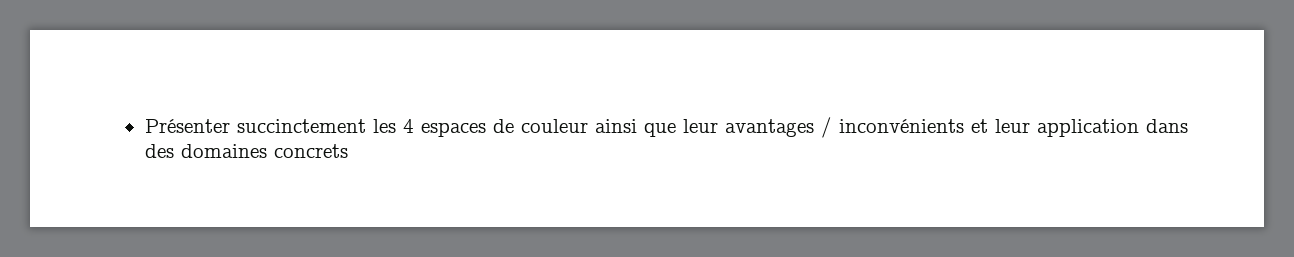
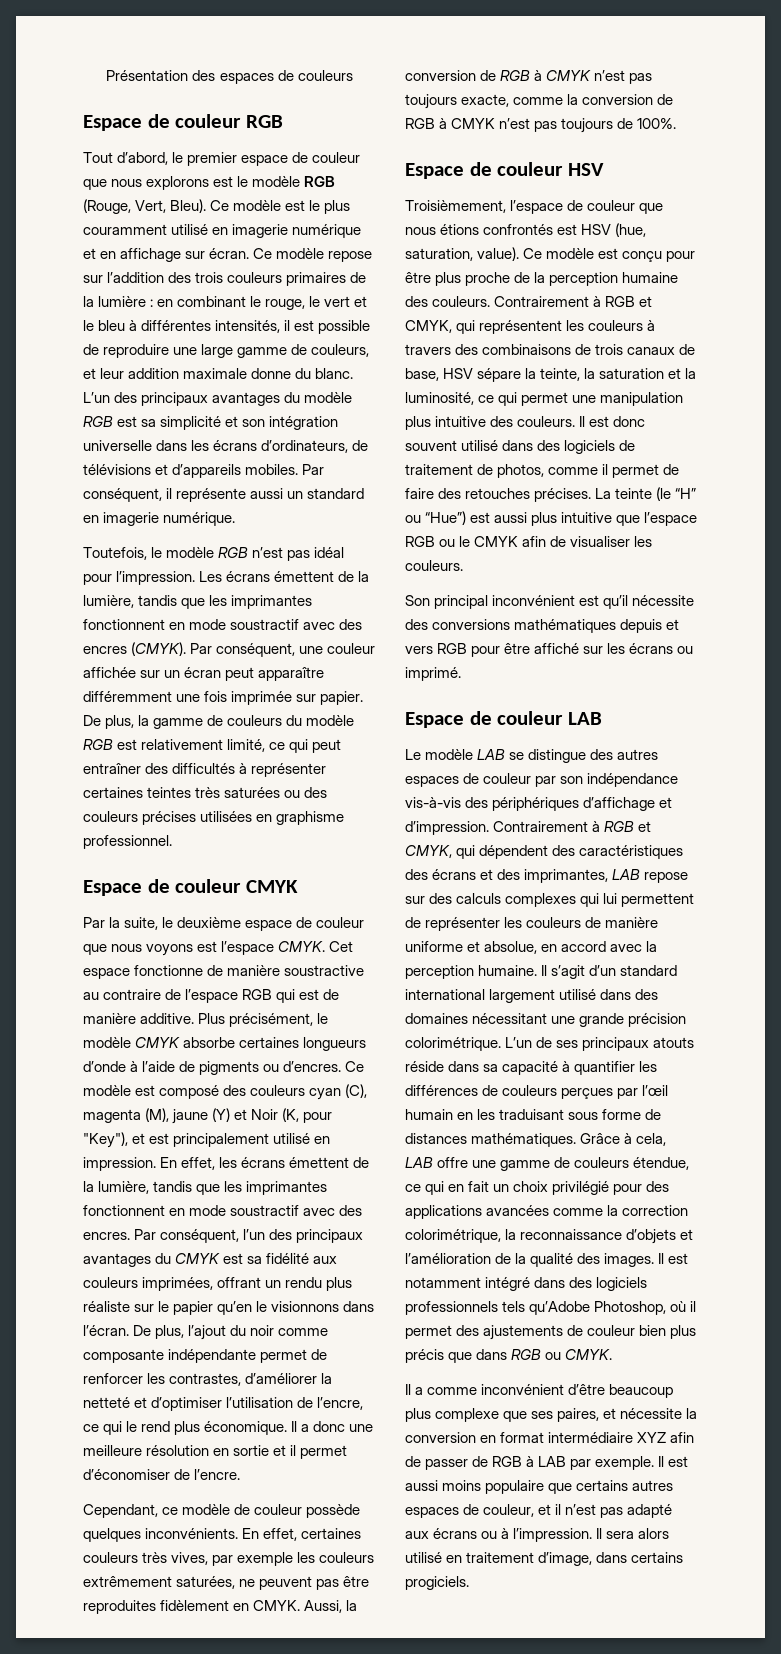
- Présenter succinctement les 4 espaces de couleur ainsi que leur avantages / inconvénients et leur application dans des domaines concrets
+ Présentation des espaces de couleurs
+ Espace de couleur RGB
+ Tout d’abord, le premier espace de couleur que nous explorons est le modèle RGB (Rouge, Vert, Bleu). Ce modèle est le plus couramment utilisé en imagerie numérique et en affichage sur écran. Ce modèle repose sur l’addition des trois couleurs primaires de la lumière : en combinant le rouge, le vert et le bleu à différentes intensités, il est possible de reproduire une large gamme de couleurs, et leur addition maximale donne du blanc. L’un des principaux avantages du modèle RGB est sa simplicité et son intégration universelle dans les écrans d’ordinateurs, de télévisions et d’appareils mobiles. Par conséquent, il représente aussi un standard en imagerie numérique.
+ Toutefois, le modèle RGB n’est pas idéal pour l’impression. Les écrans émettent de la lumière, tandis que les imprimantes fonctionnent en mode soustractif avec des encres (CMYK). Par conséquent, une couleur affichée sur un écran peut apparaître différemment une fois imprimée sur papier. De plus, la gamme de couleurs du modèle RGB est relativement limité, ce qui peut entraîner des difficultés à représenter certaines teintes très saturées ou des couleurs précises utilisées en graphisme professionnel.
+ Espace de couleur CMYK
+ Par la suite, le deuxième espace de couleur que nous voyons est l’espace CMYK. Cet espace fonctionne de manière soustractive au contraire de l’espace RGB qui est de manière additive. Plus précisément, le modèle CMYK absorbe certaines longueurs d’onde à l’aide de pigments ou d’encres. Ce modèle est composé des couleurs cyan (C), magenta (M), jaune (Y) et Noir (K, pour "Key"), et est principalement utilisé en impression. En effet, les écrans émettent de la lumière, tandis que les imprimantes fonctionnent en mode soustractif avec des encres. Par conséquent, l’un des principaux avantages du CMYK est sa fidélité aux couleurs imprimées, offrant un rendu plus réaliste sur le papier qu’en le visionnons dans l’écran. De plus, l’ajout du noir comme composante indépendante permet de renforcer les contrastes, d’améliorer la netteté et d’optimiser l’utilisation de l’encre, ce qui le rend plus économique. Il a donc une meilleure résolution en sortie et il permet d’économiser de l’encre.
+ Cependant, ce modèle de couleur possède quelques inconvénients. En effet, certaines couleurs très vives, par exemple les couleurs extrêmement saturées, ne peuvent pas être reproduites fidèlement en CMYK. Aussi, la conversion de RGB à CMYK n’est pas toujours exacte, comme la conversion de RGB à CMYK n’est pas toujours de 100%.
+ Espace de couleur HSV
+ Troisièmement, l’espace de couleur que nous étions confrontés est HSV (hue, saturation, value). Ce modèle est conçu pour être plus proche de la perception humaine des couleurs. Contrairement à RGB et CMYK, qui représentent les couleurs à travers des combinaisons de trois canaux de base, HSV sépare la teinte, la saturation et la luminosité, ce qui permet une manipulation plus intuitive des couleurs. Il est donc souvent utilisé dans des logiciels de traitement de photos, comme il permet de faire des retouches précises. La teinte (le “H” ou “Hue”) est aussi plus intuitive que l’espace RGB ou le CMYK afin de visualiser les couleurs.
+ Son principal inconvénient est qu’il nécessite des conversions mathématiques depuis et vers RGB pour être affiché sur les écrans ou imprimé.
+ Espace de couleur LAB
+ Le modèle LAB se distingue des autres espaces de couleur par son indépendance vis-à-vis des périphériques d’affichage et d’impression. Contrairement à RGB et CMYK, qui dépendent des caractéristiques des écrans et des imprimantes, LAB repose sur des calculs complexes qui lui permettent de représenter les couleurs de manière uniforme et absolue, en accord avec la perception humaine. Il s’agit d’un standard international largement utilisé dans des domaines nécessitant une grande précision colorimétrique. L’un de ses principaux atouts réside dans sa capacité à quantifier les différences de couleurs perçues par l’œil humain en les traduisant sous forme de distances mathématiques. Grâce à cela, LAB offre une gamme de couleurs étendue, ce qui en fait un choix privilégié pour des applications avancées comme la correction colorimétrique, la reconnaissance d’objets et l’amélioration de la qualité des images. Il est notamment intégré dans des logiciels professionnels tels qu’Adobe Photoshop, où il permet des ajustements de couleur bien plus précis que dans RGB ou CMYK.
+ Il a comme inconvénient d’être beaucoup plus complexe que ses paires, et nécessite la conversion en format intermédiaire XYZ afin de passer de RGB à LAB par exemple. Il est aussi moins populaire que certains autres espaces de couleur, et il n’est pas adapté aux écrans ou à l’impression. Il sera alors utilisé en traitement d’image, dans certains progiciels.

